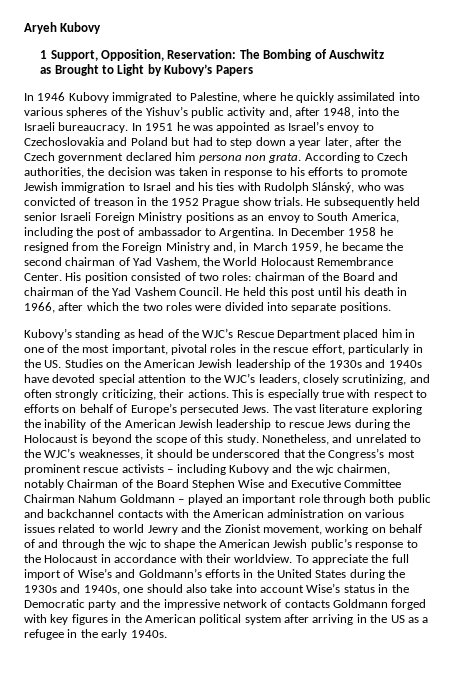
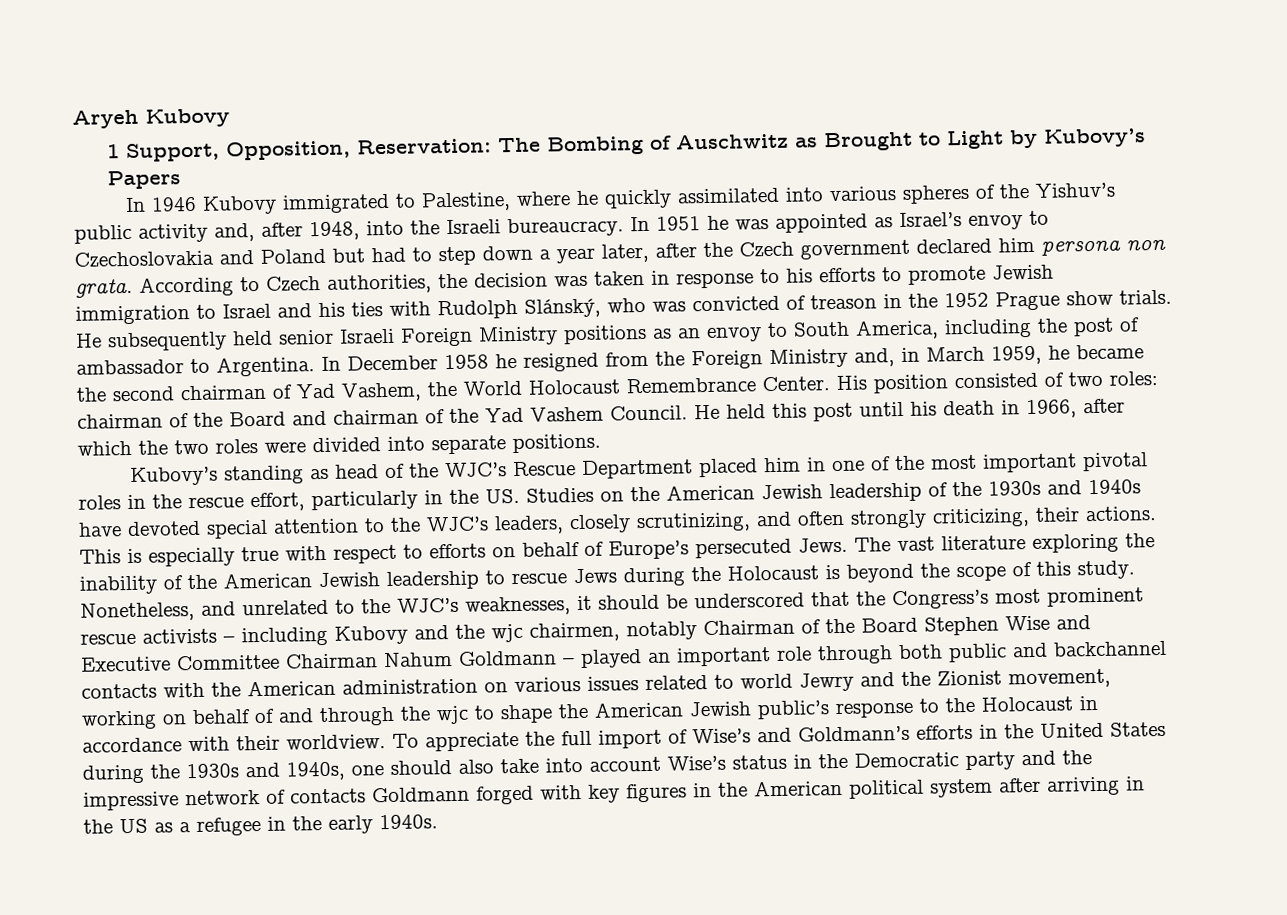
- 1 Support, Opposition, Reservation: The Bombing of Auschwitz
- as Brought to Light by Kubovy’s Papers
+ 1 Support, Opposition, Reservation: The Bombing of Auschwitz as Brought to Light by Kubovy’s Papers
- Kubovy’s standing as head of the WJC’s Rescue Department placed him in one of the most important, pivotal roles in the rescue effort, particularly in the US. Studies on the American Jewish leadership of the 1930s and 1940s have devoted special attention to the WJC’s leaders, closely scrutinizing, and often strongly criticizing, their actions.
+ Kubovy’s standing as head of the WJC’s Rescue Department placed him in one of the most important pivotal roles in the rescue effort, particularly in the US. Studies on the American Jewish leadership of the 1930s and 1940s have devoted special attention to the WJC’s leaders, closely scrutinizing, and often strongly criticizing, their actions.

